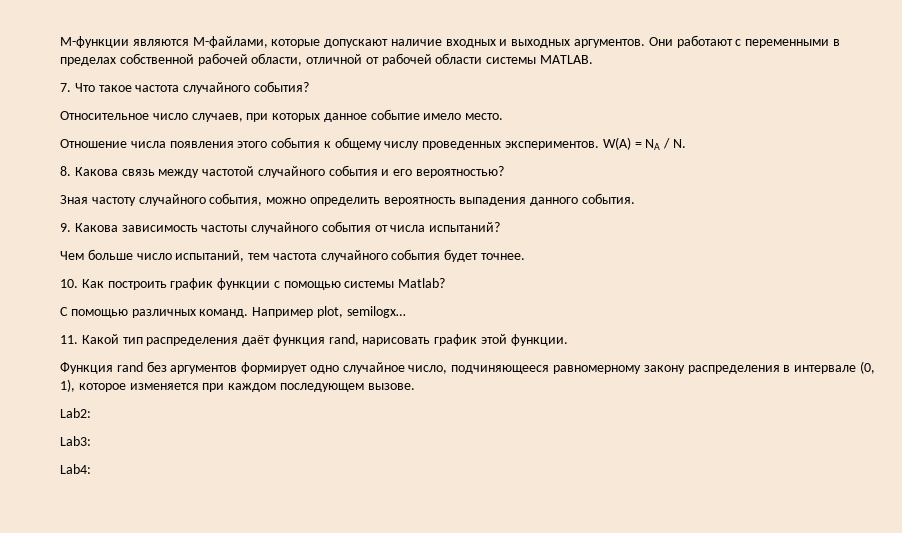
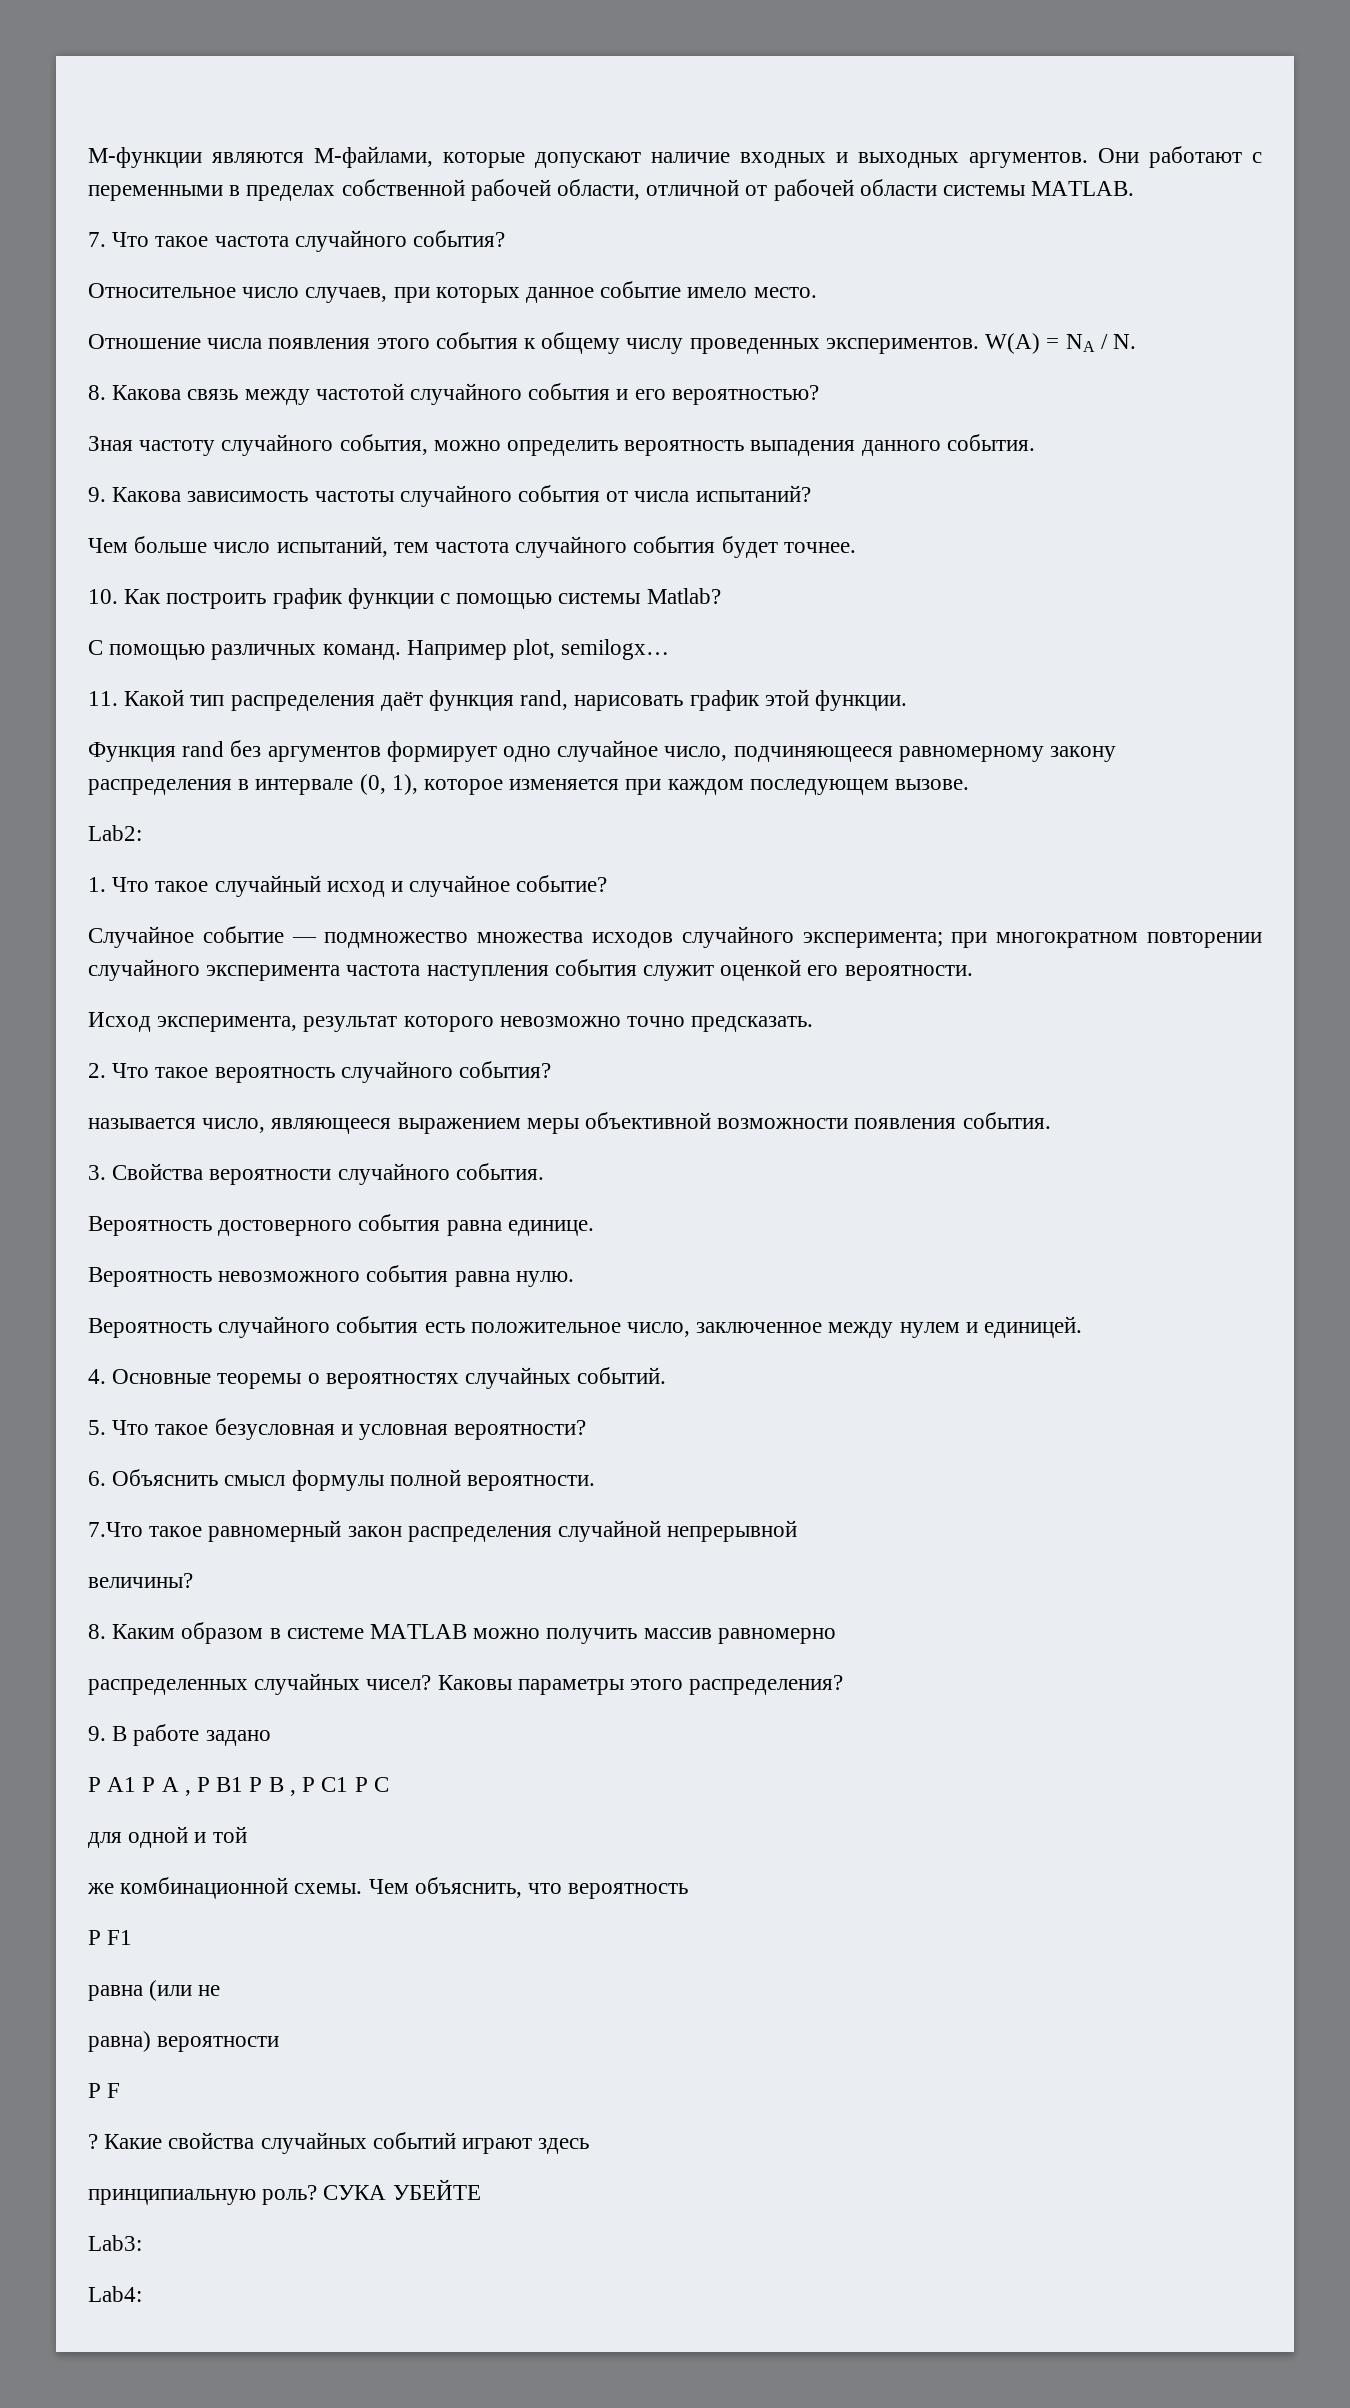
+ 1. Что такое случайный исход и случайное событие?
+ Случайное событие — подмножество множества исходов случайного эксперимента; при многократном повторении случайного эксперимента частота наступления события служит оценкой его вероятности.
+ Исход эксперимента, результат которого невозможно точно предсказать.
+ 2. Что такое вероятность случайного события?
+ называется число, являющееся выражением меры объективной возможности появления события.
+ 3. Свойства вероятности случайного события.
+ Вероятность достоверного события равна единице.
+ Вероятность невозможного события равна нулю.
+ Вероятность случайного события есть положительное число, заключенное между нулем и единицей.
+ 4. Основные теоремы о вероятностях случайных событий.
+ 5. Что такое безусловная и условная вероятности?
+ 6. Объяснить смысл формулы полной вероятности.
+ 7.Что такое равномерный закон распределения случайной непрерывной
+ величины?
+ 8. Каким образом в системе MATLAB можно получить массив равномерно
+ распределенных случайных чисел? Каковы параметры этого распределения?
+ 9. В работе задано
+ P A1 P A , P B1 P B , P C1 P C
+ для одной и той
+ же комбинационной схемы. Чем объяснить, что вероятность
+ P F1
+ равна (или не
+ равна) вероятности
+ P F
+ ? Какие свойства случайных событий играют здесь
+ принципиальную роль? СУКА УБЕЙТЕ

